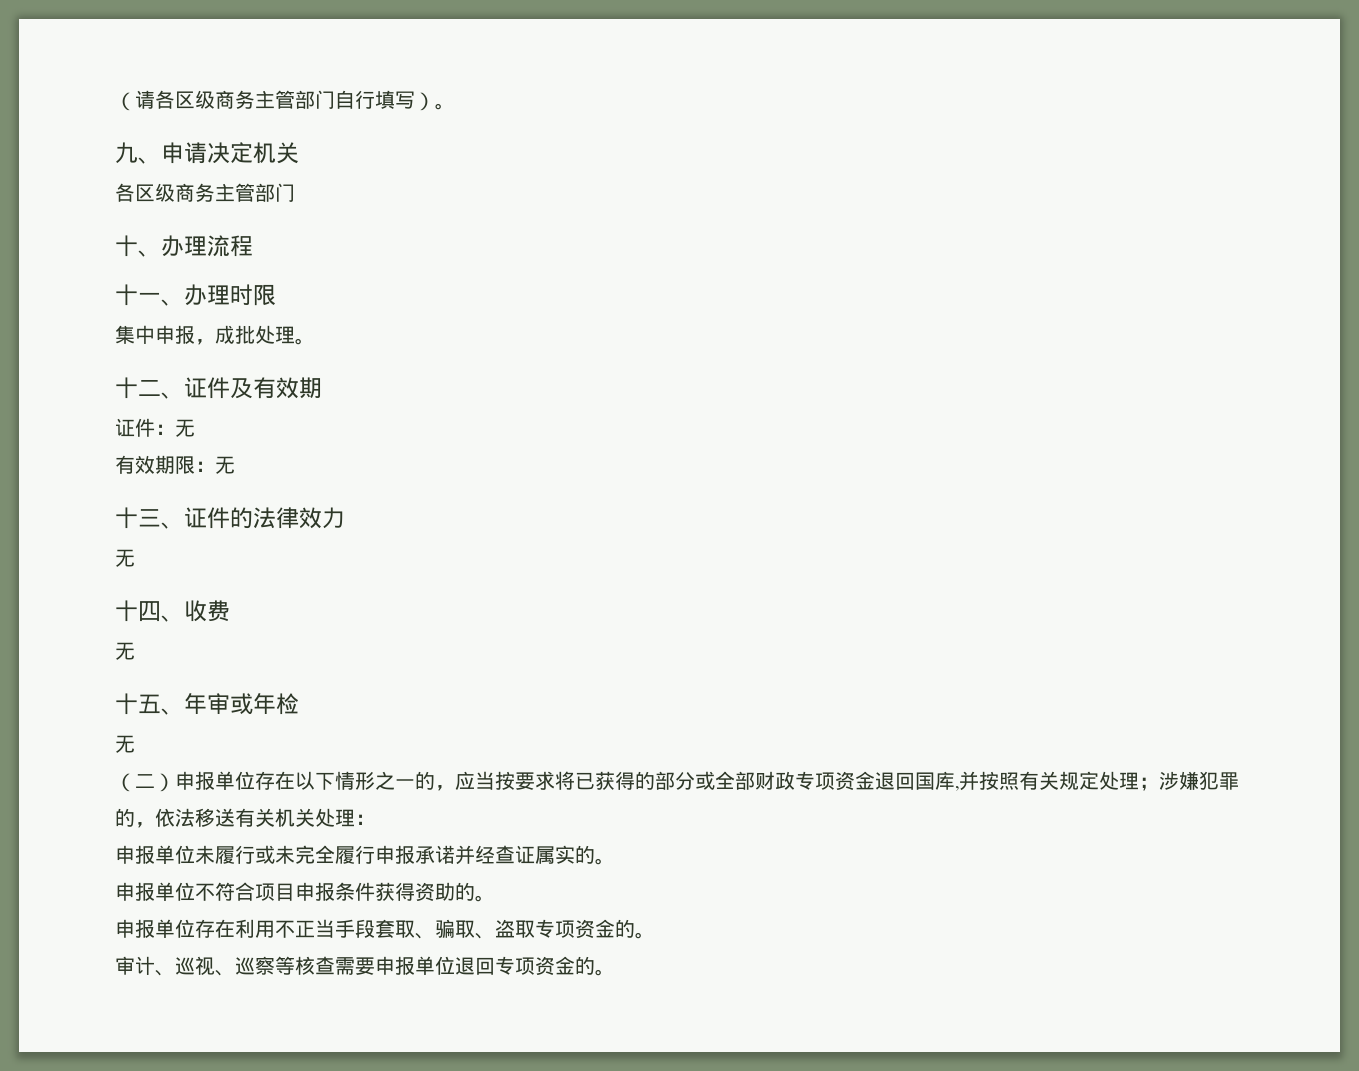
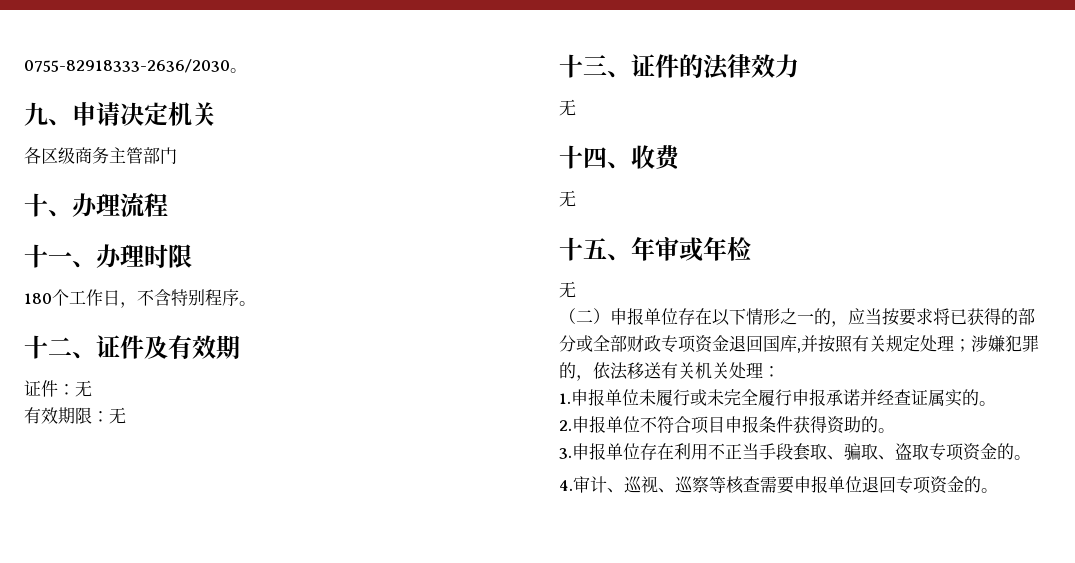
- （请各区级商务主管部门自行填写）。
+ 0755-82918333-2636/2030。
- 集中申报，成批处理。
+ 180个工作日，不含特别程序。
- 申报单位未履行或未完全履行申报承诺并经查证属实的。
+ 1.申报单位未履行或未完全履行申报承诺并经查证属实的。
- 申报单位不符合项目申报条件获得资助的。
+ 2.申报单位不符合项目申报条件获得资助的。
- 申报单位存在利用不正当手段套取、骗取、盗取专项资金的。
+ 3.申报单位存在利用不正当手段套取、骗取、盗取专项资金的。
- 审计、巡视、巡察等核查需要申报单位退回专项资金的。
+ 4.审计、巡视、巡察等核查需要申报单位退回专项资金的。

